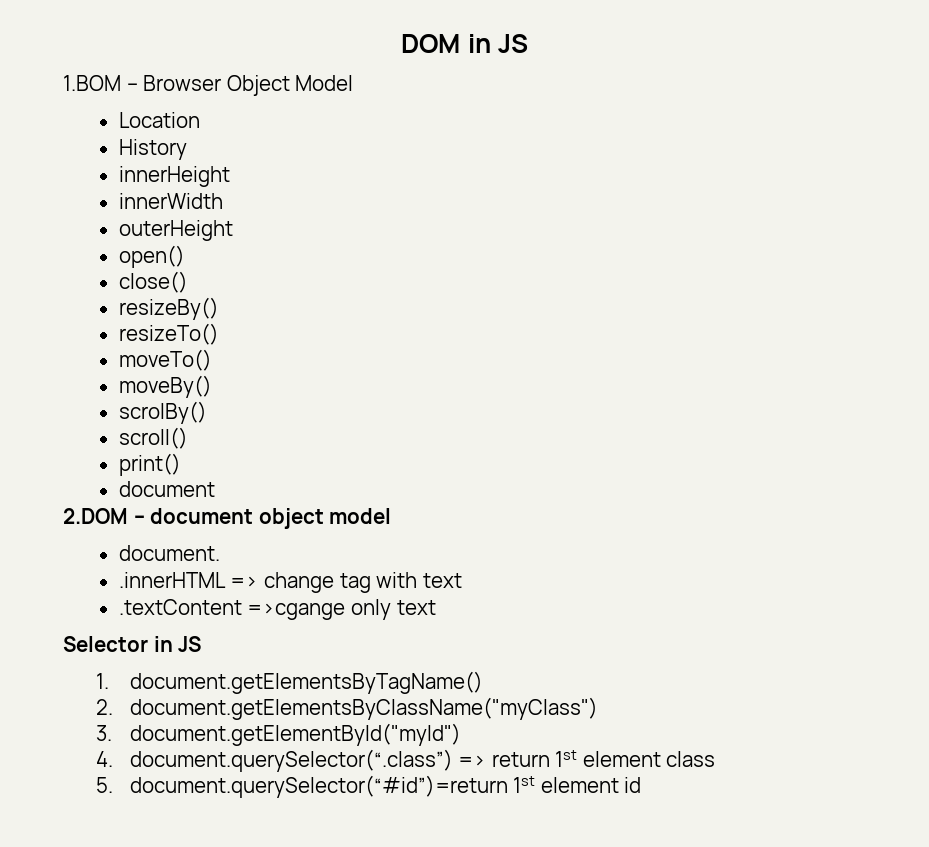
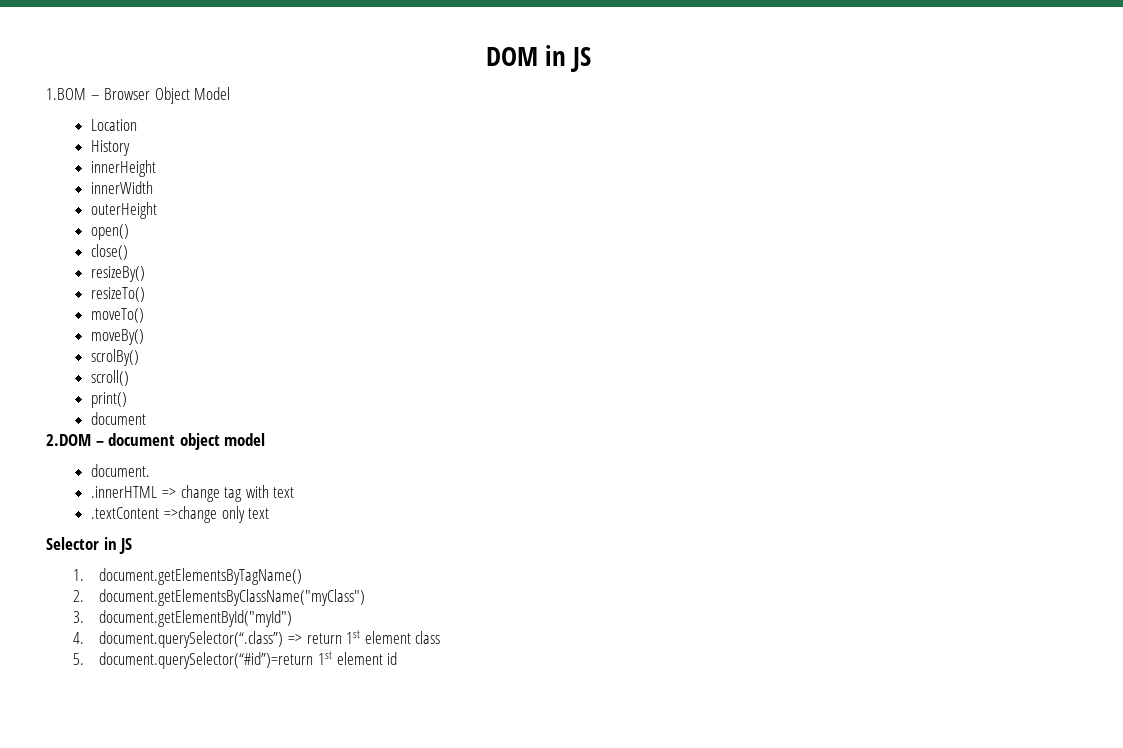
- .textContent =>cgange only text
+ .textContent =>change only text

